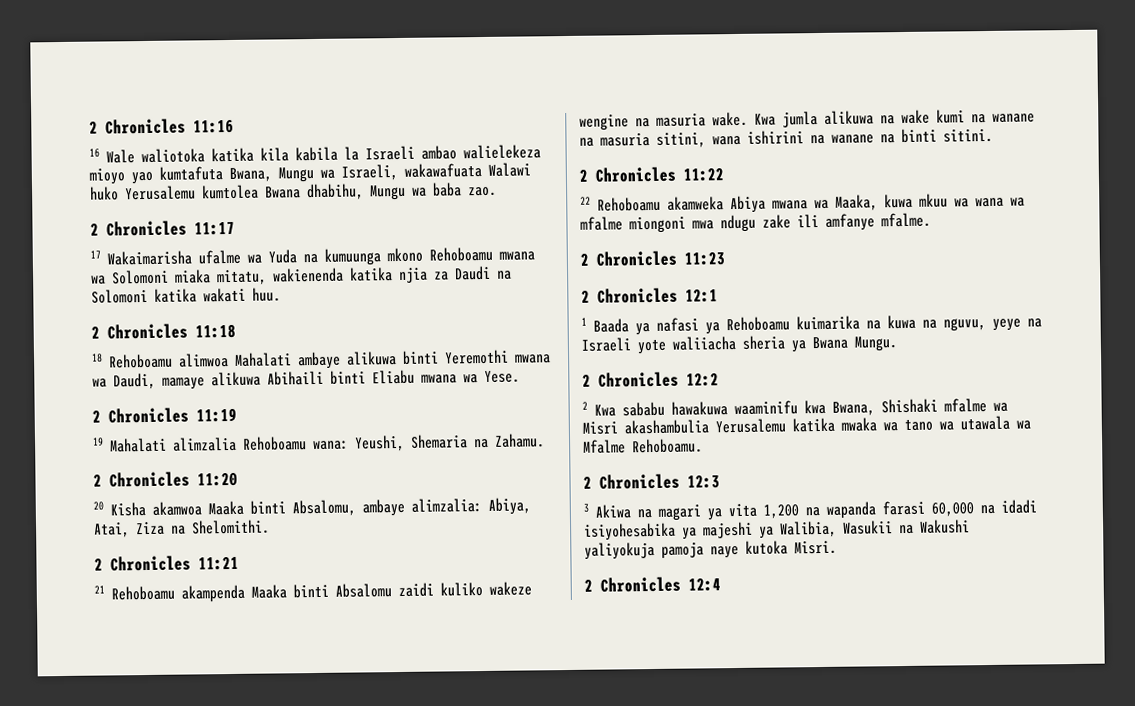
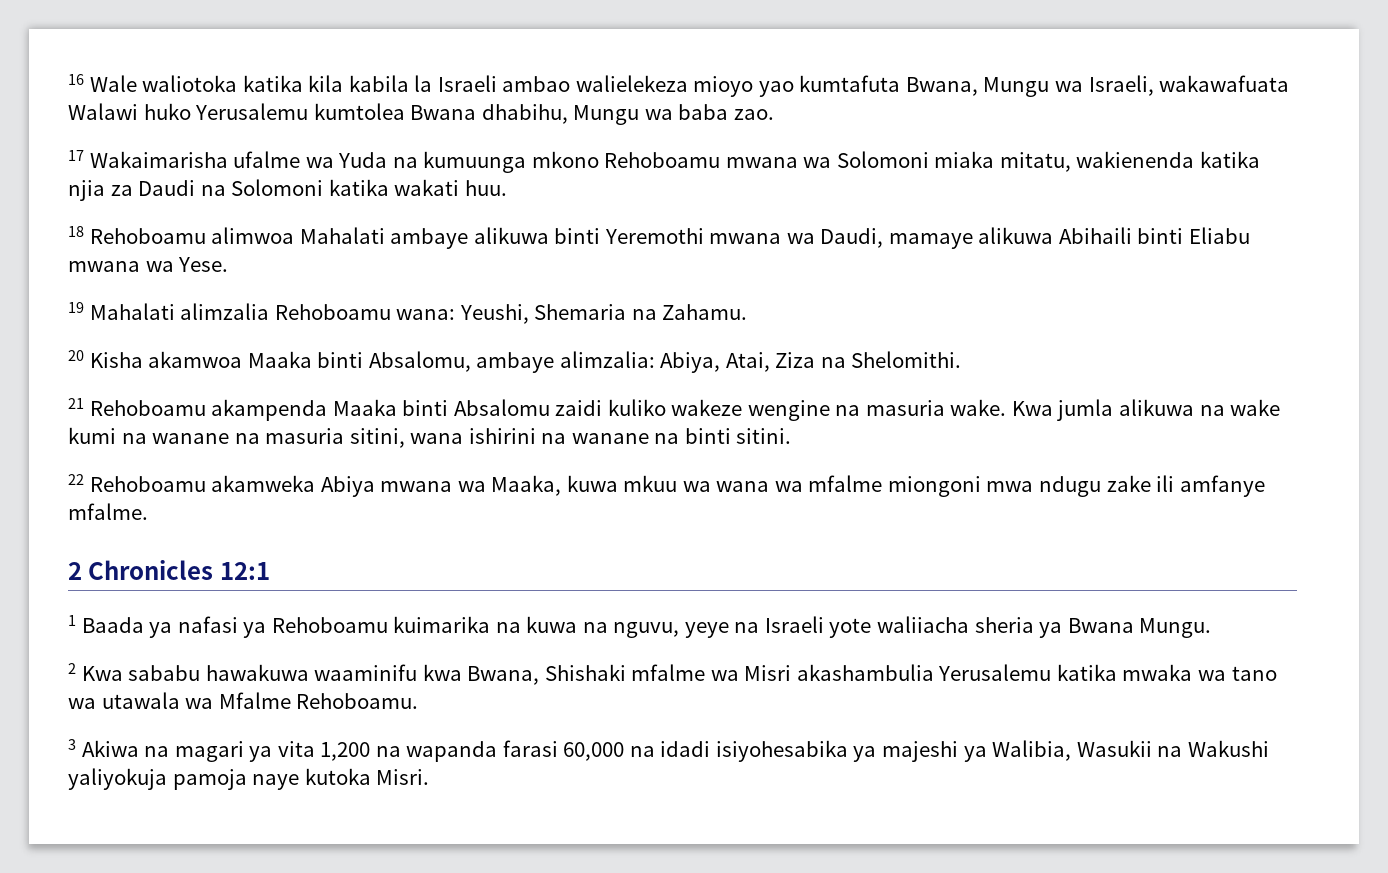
- 2 Chronicles 11:16
- 2 Chronicles 11:17
- 2 Chronicles 11:18
- 2 Chronicles 11:19
- 2 Chronicles 11:20
- 2 Chronicles 11:21
- 2 Chronicles 11:22
- 2 Chronicles 11:23
- 2 Chronicles 12:2
- 2 Chronicles 12:3
- 2 Chronicles 12:4

